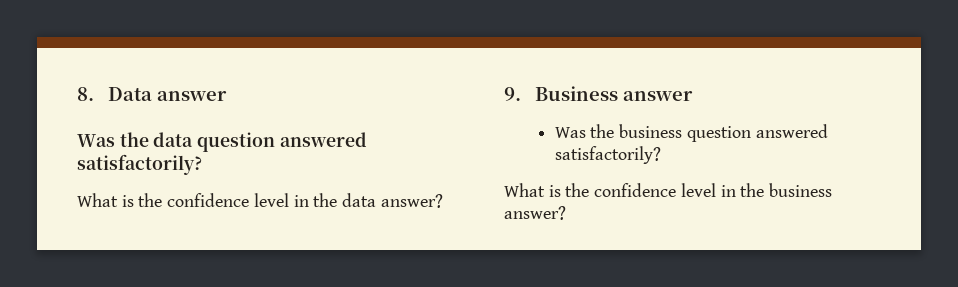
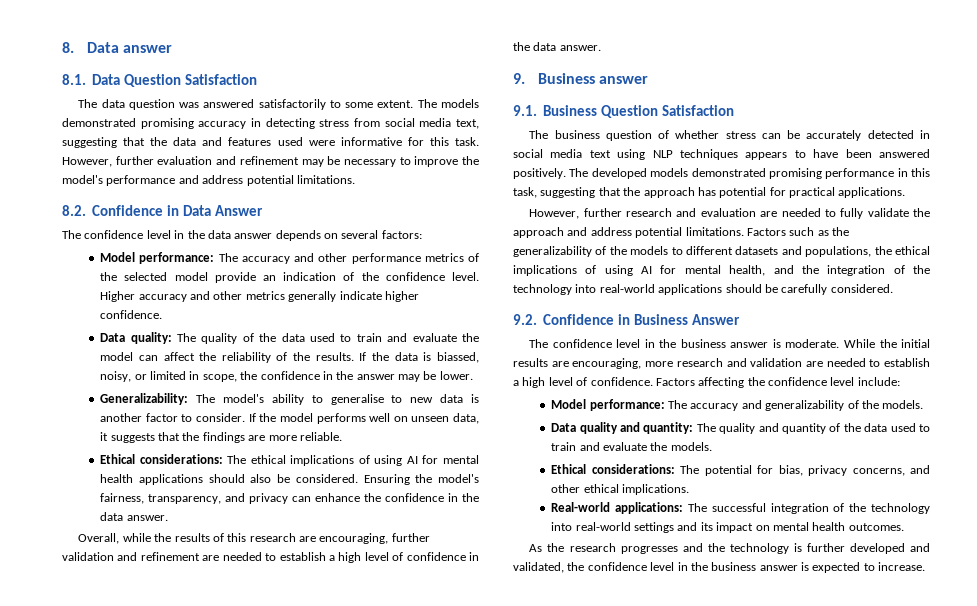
- Was the data question answered satisfactorily?
- What is the confidence level in the data answer?
+ 8.1. Data Question Satisfaction
+ The data question was answered satisfactorily to some extent. The models demonstrated promising accuracy in detecting stress from social media text, suggesting that the data and features used were informative for this task. However, further evaluation and refinement may be necessary to improve the model's performance and address potential limitations.
+ 8.2. Confidence in Data Answer
+ The confidence level in the data answer depends on several factors:
+ Model performance: The accuracy and other performance metrics of the selected model provide an indication of the confidence level. Higher accuracy and other metrics generally indicate higher confidence.
+ Data quality: The quality of the data used to train and evaluate the model can affect the reliability of the results. If the data is biassed, noisy, or limited in scope, the confidence in the answer may be lower.
+ Generalizability: The model's ability to generalise to new data is another factor to consider. If the model performs well on unseen data, it suggests that the findings are more reliable.
+ Ethical considerations: The ethical implications of using AI for mental health applications should also be considered. Ensuring the model's fairness, transparency, and privacy can enhance the confidence in the data answer.
+ Overall, while the results of this research are encouraging, further validation and refinement are needed to establish a high level of confidence in the data answer.
  9. Business answer
- Was the business question answered satisfactorily?
- What is the confidence level in the business answer?
+ 9.1. Business Question Satisfaction
+ The business question of whether stress can be accurately detected in social media text using NLP techniques appears to have been answered positively. The developed models demonstrated promising performance in this task, suggesting that the approach has potential for practical applications.
+ However, further research and evaluation are needed to fully validate the approach and address potential limitations. Factors such as the generalizability of the models to different datasets and populations, the ethical implications of using AI for mental health, and the integration of the technology into real-world applications should be carefully considered.
+ 9.2. Confidence in Business Answer
+ The confidence level in the business answer is moderate. While the initial results are encouraging, more research and validation are needed to establish a high level of confidence. Factors affecting the confidence level include:
+ Model performance: The accuracy and generalizability of the models.
+ Data quality and quantity: The quality and quantity of the data used to train and evaluate the models.
+ Ethical considerations: The potential for bias, privacy concerns, and other ethical implications.
+ Real-world applications: The successful integration of the technology into real-world settings and its impact on mental health outcomes.
+ As the research progresses and the technology is further developed and validated, the confidence level in the business answer is expected to increase.

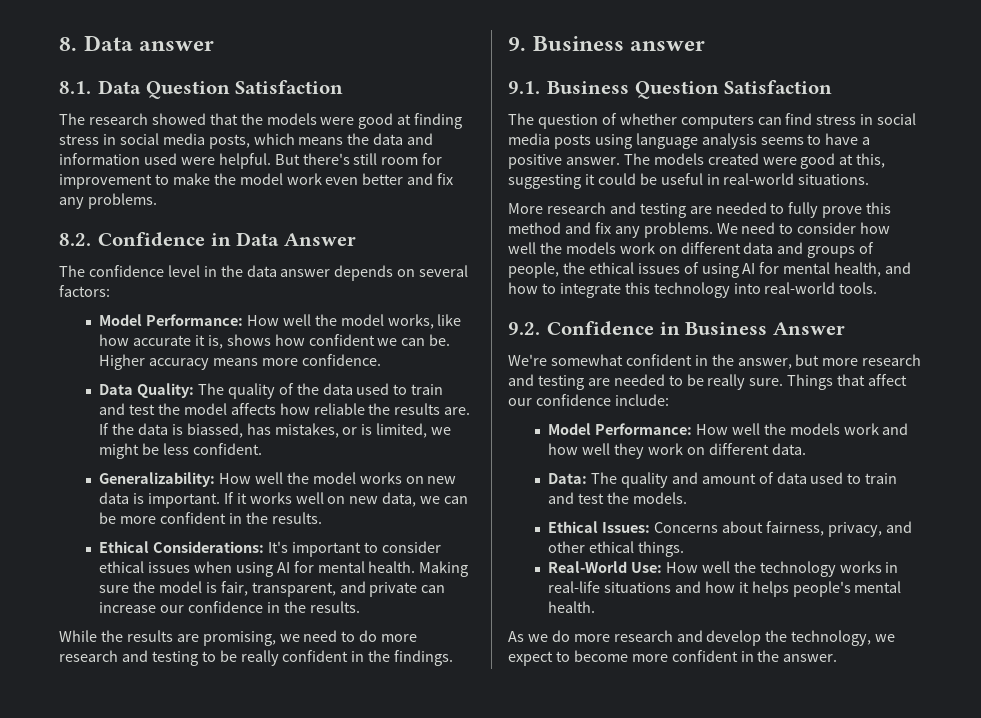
- The data question was answered satisfactorily to some extent. The models demonstrated promising accuracy in detecting stress from social media text, suggesting that the data and features used were informative for this task. However, further evaluation and refinement may be necessary to improve the model's performance and address potential limitations.
+ The research showed that the models were good at finding stress in social media posts, which means the data and information used were helpful. But there's still room for improvement to make the model work even better and fix any problems.
- Model performance: The accuracy and other performance metrics of the selected model provide an indication of the confidence level. Higher accuracy and other metrics generally indicate higher confidence.
+ Model Performance: How well the model works, like how accurate it is, shows how confident we can be. Higher accuracy means more confidence.
- Data quality: The quality of the data used to train and evaluate the model can affect the reliability of the results.
+ Data Quality: The quality of the data used to train and test the model affects how reliable the results are.
- If the data is biassed, noisy, or limited in scope, the confidence in the answer may be lower.
- Generalizability: The model's ability to generalise to new data is another factor to consider. If the model performs well on unseen data, it suggests that the findings are more reliable.
- Ethical considerations: The ethical implications of using AI for mental health applications should also be considered. Ensuring the model's fairness, transparency, and privacy can enhance the confidence in the data answer.
- Overall, while the results of this research are encouraging, further validation and refinement are needed to establish a high level of confidence in the data answer.
+ If the data is biassed, has mistakes, or is limited, we might be less confident.
+ Generalizability: How well the model works on new data is important. If it works well on new data, we can be more confident in the results.
+ Ethical Considerations: It's important to consider ethical issues when using AI for mental health. Making sure the model is fair, transparent, and private can increase our confidence in the results.
+ While the results are promising, we need to do more research and testing to be really confident in the findings.
- The business question of whether stress can be accurately detected in social media text using NLP techniques appears to have been answered positively. The developed models demonstrated promising performance in this task, suggesting that the approach has potential for practical applications.
- However, further research and evaluation are needed to fully validate the approach and address potential limitations. Factors such as the generalizability of the models to different datasets and populations, the ethical implications of using AI for mental health, and the integration of the technology into real-world applications should be carefully considered.
+ The question of whether computers can find stress in social media posts using language analysis seems to have a positive answer. The models created were good at this, suggesting it could be useful in real-world situations.
+ More research and testing are needed to fully prove this method and fix any problems. We need to consider how well the models work on different data and groups of people, the ethical issues of using AI for mental health, and how to integrate this technology into real-world tools.
- The confidence level in the business answer is moderate. While the initial results are encouraging, more research and validation are needed to establish a high level of confidence. Factors affecting the confidence level include:
- Model performance: The accuracy and generalizability of the models.
- Data quality and quantity: The quality and quantity of the data used to train and evaluate the models.
+ We're somewhat confident in the answer, but more research and testing are needed to be really sure. Things that affect our confidence include:
+ Model Performance: How well the models work and how well they work on different data.
+ Data: The quality and amount of data used to train and test the models.
- Ethical considerations: The potential for bias, privacy concerns, and other ethical implications.
- Real-world applications: The successful integration of the technology into real-world settings and its impact on mental health outcomes.
- As the research progresses and the technology is further developed and validated, the confidence level in the business answer is expected to increase.
+ Ethical Issues: Concerns about fairness, privacy, and other ethical things.
+ Real-World Use: How well the technology works in real-life situations and how it helps people's mental health.
+ As we do more research and develop the technology, we expect to become more confident in the answer.

